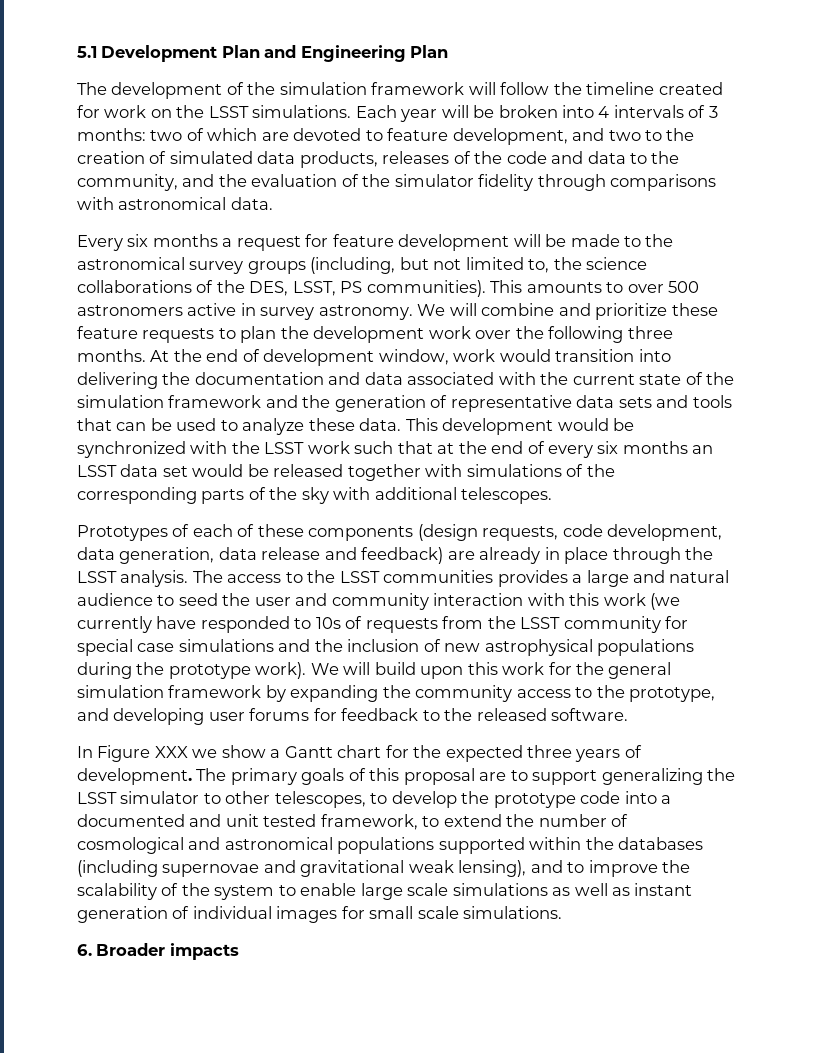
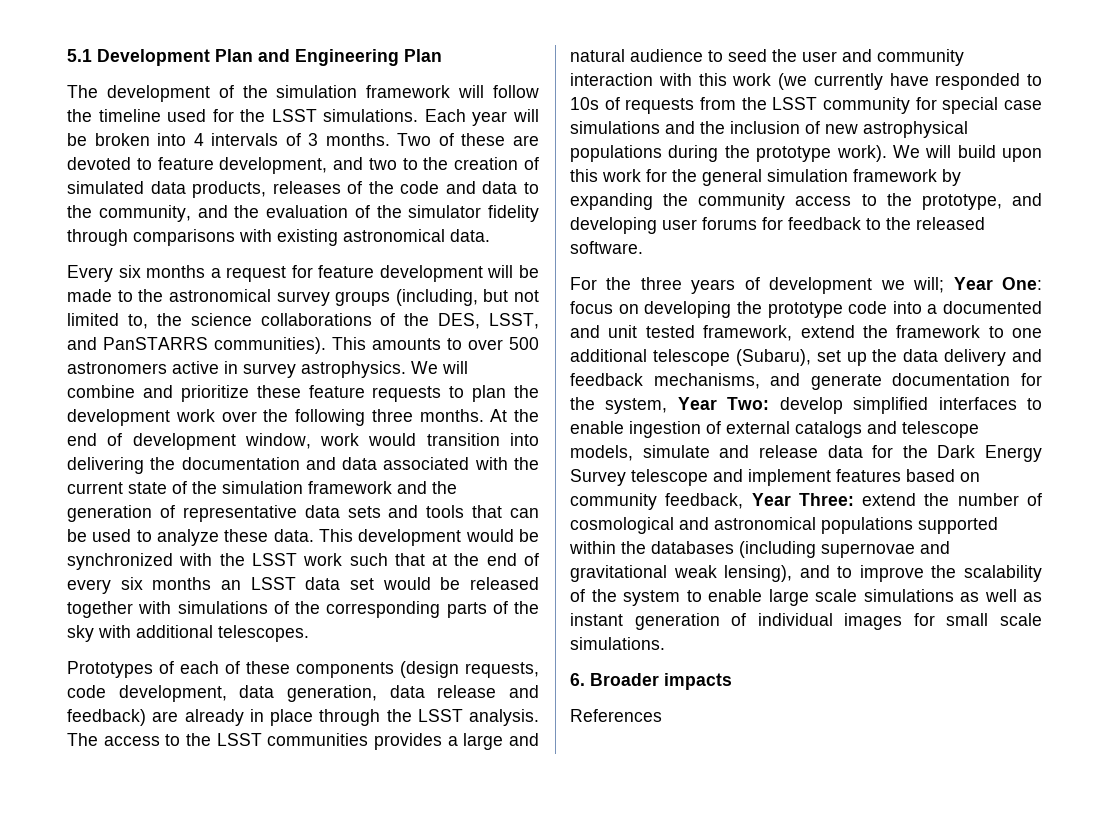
- The development of the simulation framework will follow the timeline created for work on the LSST simulations.
+ The development of the simulation framework will follow the timeline used for the LSST simulations.
- Each year will be broken into 4 intervals of 3 months: two of which are devoted to feature development, and two to the creation of simulated data products, releases of the code and data to the community, and the evaluation of the simulator fidelity through comparisons with astronomical data.
+ Each year will be broken into 4 intervals of 3 months. Two of these are devoted to feature development, and two to the creation of simulated data products, releases of the code and data to the community, and the evaluation of the simulator fidelity through comparisons with existing astronomical data.
- Every six months a request for feature development will be made to the astronomical survey groups (including, but not limited to, the science collaborations of the DES, LSST, PS communities).
+ Every six months a request for feature development will be made to the astronomical survey groups (including, but not limited to, the science collaborations of the DES, LSST, and PanSTARRS communities).
- This amounts to over 500 astronomers active in survey astronomy.
+ This amounts to over 500 astronomers active in survey astrophysics.
- In Figure XXX we show a Gantt chart for the expected three years of development. The primary goals of this proposal are to support generalizing the LSST simulator to other telescopes, to develop the prototype code into a documented and unit tested framework, to extend the number of cosmological and astronomical populations supported within the databases (including supernovae and gravitational weak lensing), and to improve the scalability of the system to enable large scale simulations as well as instant generation of individual images for small scale simulations.
+ For the three years of development we will; Year One: focus on developing the prototype code into a documented and unit tested framework, extend the framework to one additional telescope (Subaru), set up the data delivery and feedback mechanisms, and generate documentation for the system, Year Two: develop simplified interfaces to enable ingestion of external catalogs and telescope models, simulate and release data for the Dark Energy Survey telescope and implement features based on community feedback, Year Three: extend the number of cosmological and astronomical populations supported within the databases (including supernovae and gravitational weak lensing), and to improve the scalability of the system to enable large scale simulations as well as instant generation of individual images for small scale simulations.
+ References

